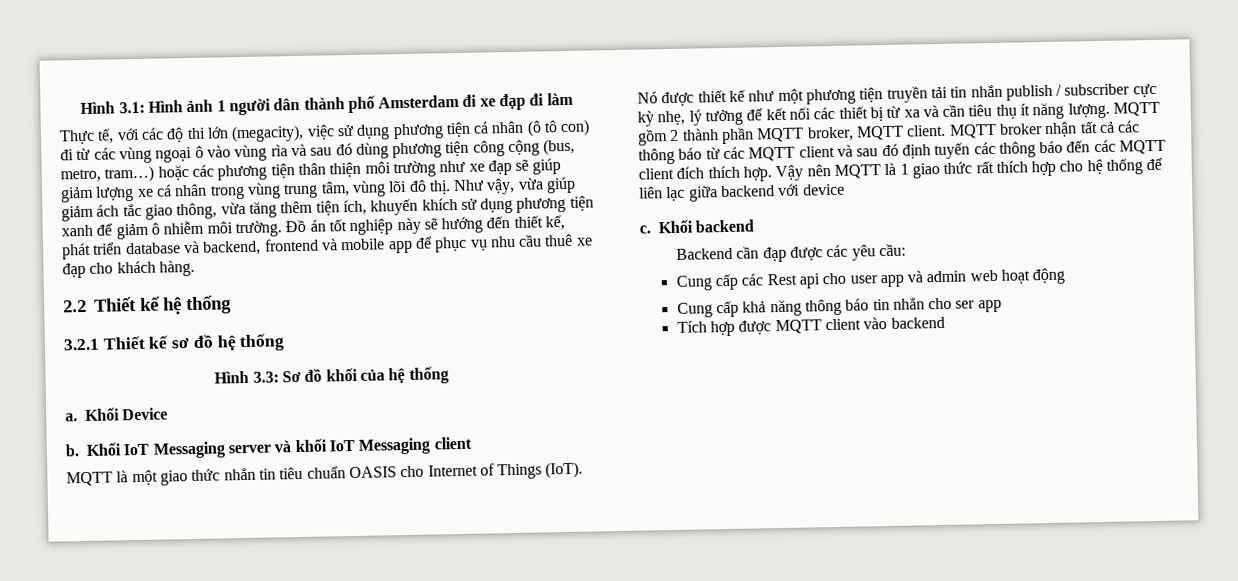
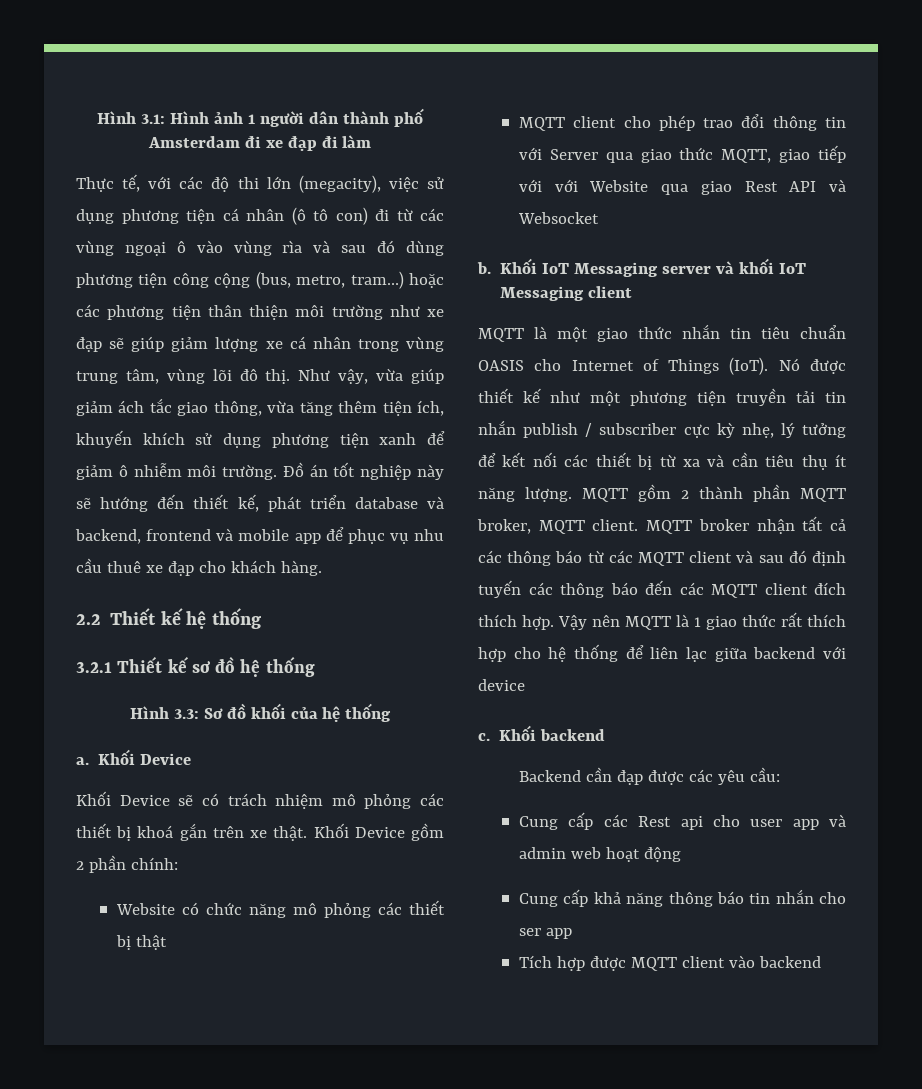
+ Khối Device sẽ có trách nhiệm mô phỏng các thiết bị khoá gắn trên xe thật. Khối Device gồm 2 phần chính:
+ Website có chức năng mô phỏng các thiết bị thật
+ MQTT client cho phép trao đổi thông tin với Server qua giao thức MQTT, giao tiếp với với Website qua giao Rest API và Websocket

